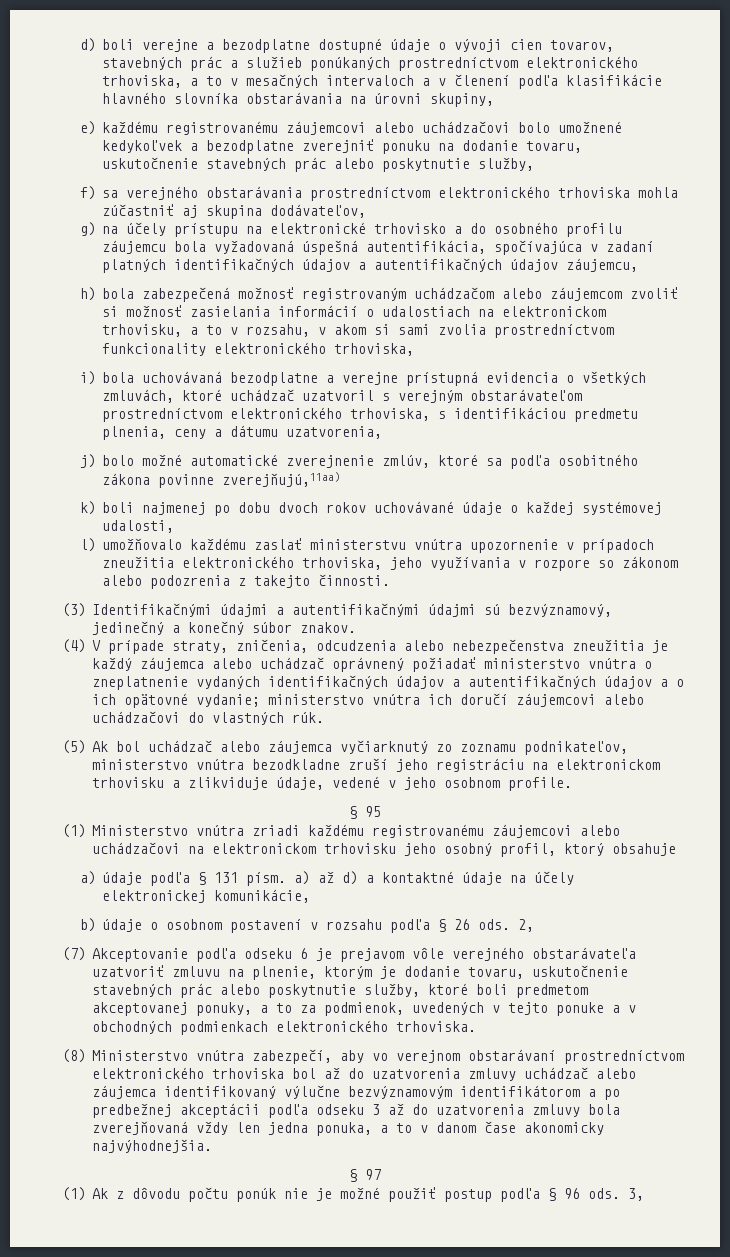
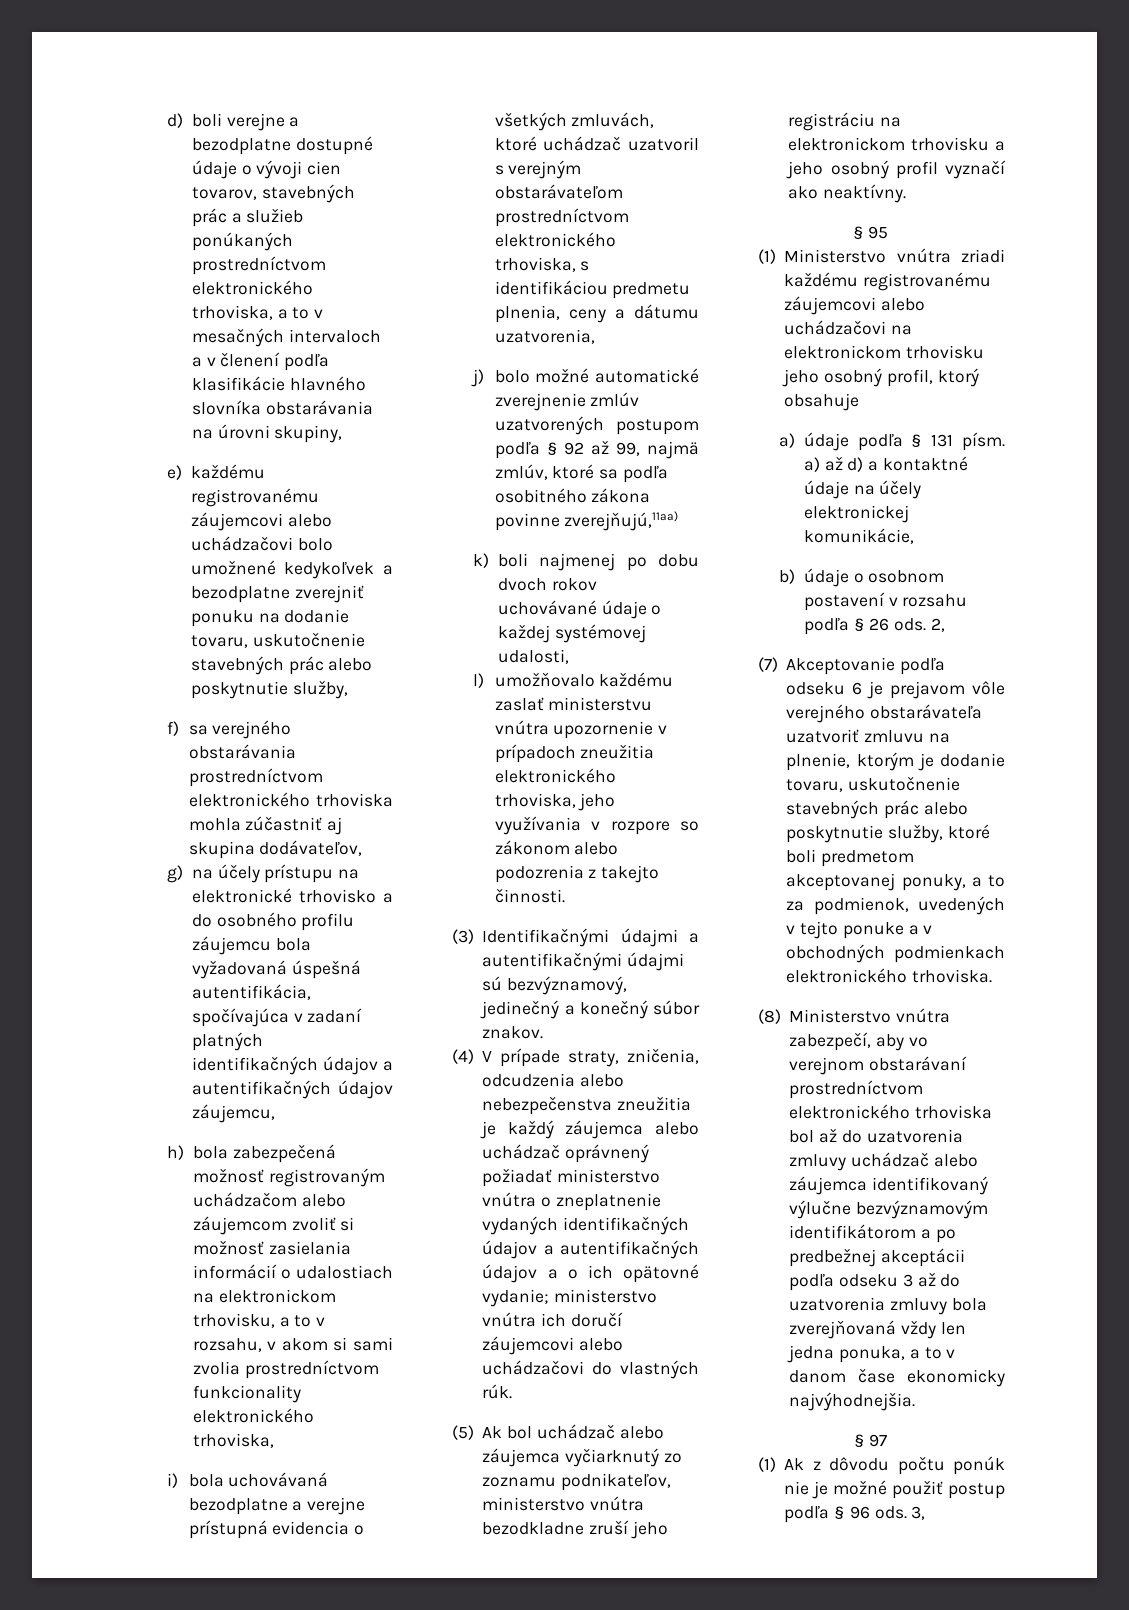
- j) bolo možné automatické zverejnenie zmlúv, ktoré sa podľa osobitného zákona povinne zverejňujú,11aa)
+ j) bolo možné automatické zverejnenie zmlúv uzatvorených postupom podľa § 92 až 99, najmä zmlúv, ktoré sa podľa osobitného zákona povinne zverejňujú,11aa)
- (5) Ak bol uchádzač alebo záujemca vyčiarknutý zo zoznamu podnikateľov, ministerstvo vnútra bezodkladne zruší jeho registráciu na elektronickom trhovisku a zlikviduje údaje, vedené v jeho osobnom profile.
+ (5) Ak bol uchádzač alebo záujemca vyčiarknutý zo zoznamu podnikateľov, ministerstvo vnútra bezodkladne zruší jeho registráciu na elektronickom trhovisku a jeho osobný profil vyznačí ako neaktívny.
- (8) Ministerstvo vnútra zabezpečí, aby vo verejnom obstarávaní prostredníctvom elektronického trhoviska bol až do uzatvorenia zmluvy uchádzač alebo záujemca identifikovaný výlučne bezvýznamovým identifikátorom a po predbežnej akceptácii podľa odseku 3 až do uzatvorenia zmluvy bola zverejňovaná vždy len jedna ponuka, a to v danom čase akonomicky najvýhodnejšia.
+ (8) Ministerstvo vnútra zabezpečí, aby vo verejnom obstarávaní prostredníctvom elektronického trhoviska bol až do uzatvorenia zmluvy uchádzač alebo záujemca identifikovaný výlučne bezvýznamovým identifikátorom a po predbežnej akceptácii podľa odseku 3 až do uzatvorenia zmluvy bola zverejňovaná vždy len jedna ponuka, a to v danom čase ekonomicky najvýhodnejšia.

